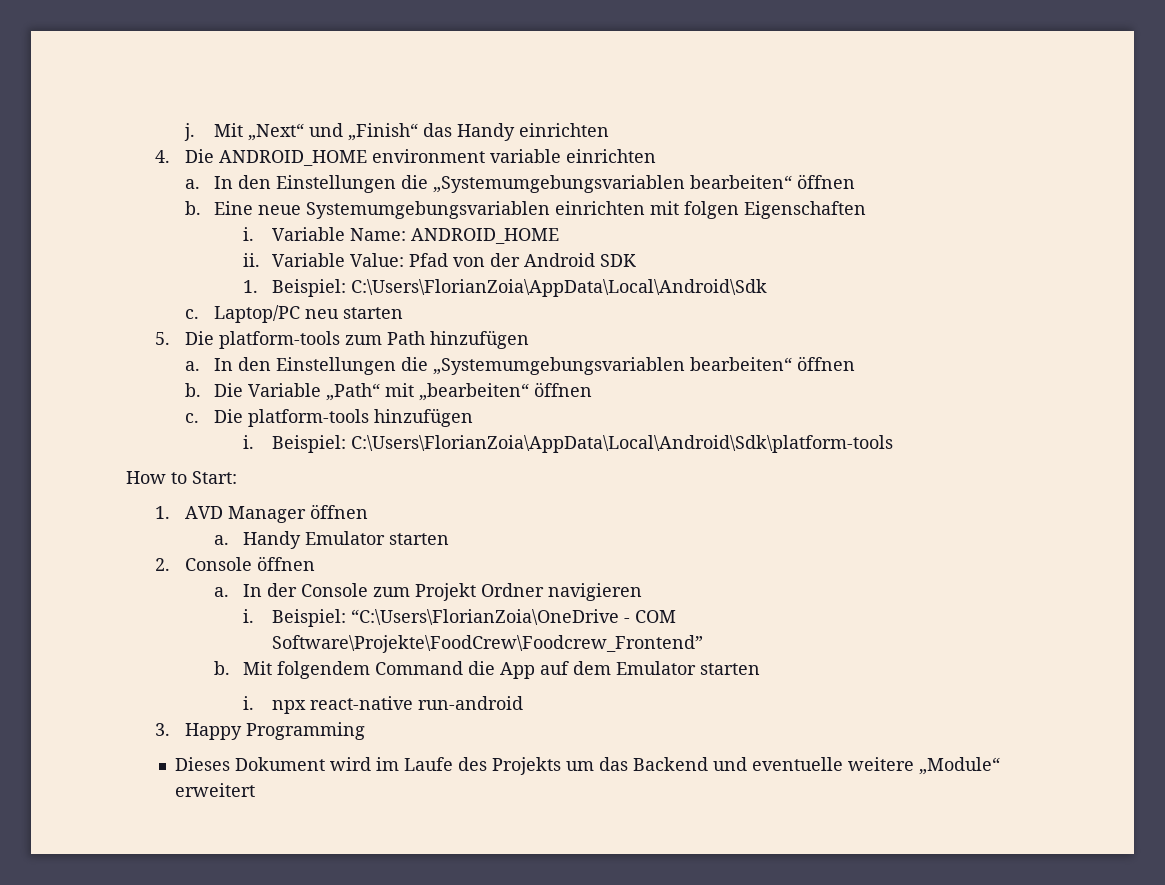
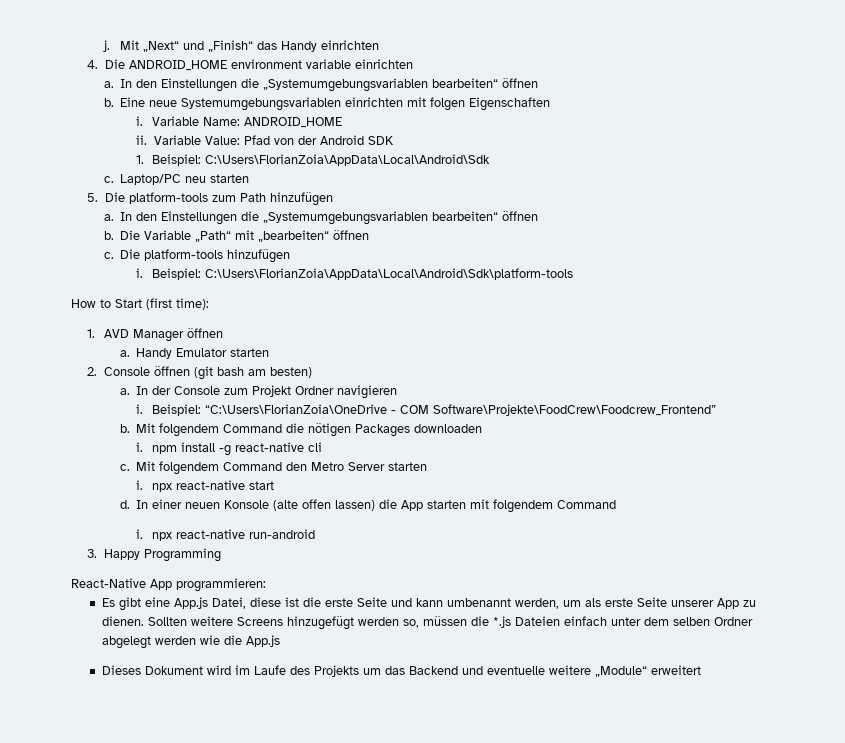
- How to Start:
+ How to Start (first time):
- 2. Console öffnen
+ 2. Console öffnen (git bash am besten)
- Mit folgendem Command die App auf dem Emulator starten
+ Mit folgendem Command die nötigen Packages downloaden
+ i. npm install -g react-native cli
+ c. Mit folgendem Command den Metro Server starten
+ i. npx react-native start
+ d. In einer neuen Konsole (alte offen lassen) die App starten mit folgendem Command
+ React-Native App programmieren:
+ Es gibt eine App.js Datei, diese ist die erste Seite und kann umbenannt werden, um als erste Seite unserer App zu dienen. Sollten weitere Screens hinzugefügt werden so, müssen die *.js Dateien einfach unter dem selben Ordner abgelegt werden wie die App.js

